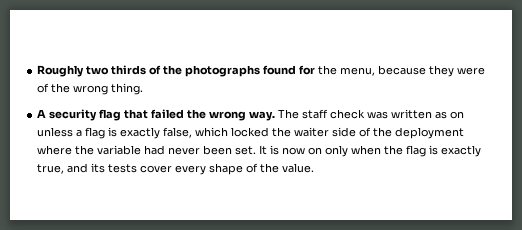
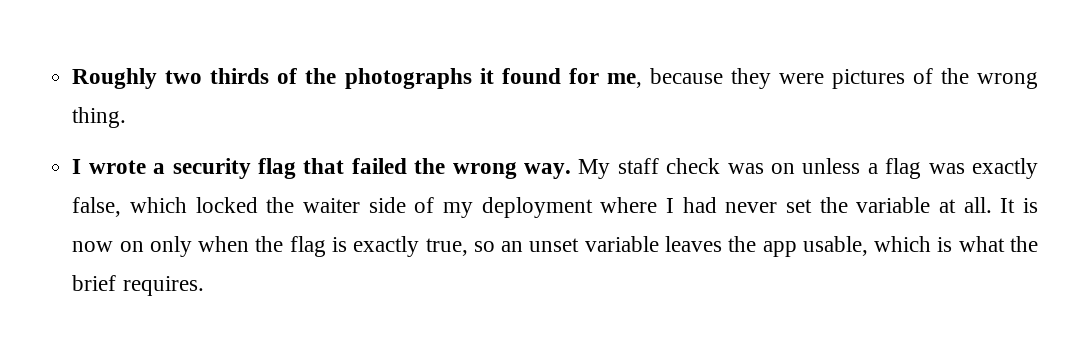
- Roughly two thirds of the photographs found for the menu, because they were of the wrong thing.
+ Roughly two thirds of the photographs it found for me, because they were pictures of the wrong thing.
- A security flag that failed the wrong way.
+ I wrote a security flag that failed the wrong way.
- The staff check was written as on unless a flag is exactly false, which locked the waiter side of the deployment where the variable had never been set.
+ My staff check was on unless a flag was exactly false, which locked the waiter side of my deployment where I had never set the variable at all.
- It is now on only when the flag is exactly true, and its tests cover every shape of the value.
+ It is now on only when the flag is exactly true, so an unset variable leaves the app usable, which is what the brief requires.

